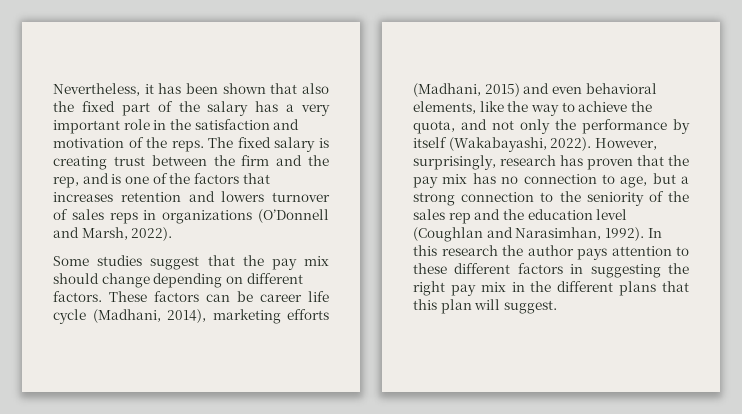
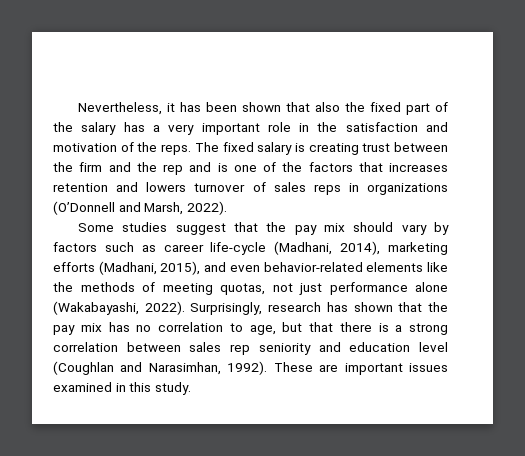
- The fixed salary is creating trust between the firm and the rep, and is one of the factors that increases retention and lowers turnover of sales reps in organizations (O’Donnell and Marsh, 2022).
+ The fixed salary is creating trust between the firm and the rep and is one of the factors that increases retention and lowers turnover of sales reps in organizations (O’Donnell and Marsh, 2022).
- Some studies suggest that the pay mix should change depending on different factors. These factors can be career life cycle (Madhani, 2014), marketing efforts (Madhani, 2015) and even behavioral elements, like the way to achieve the quota, and not only the performance by itself (Wakabayashi, 2022). However, surprisingly, research has proven that the pay mix has no connection to age, but a strong connection to the seniority of the sales rep and the education level (Coughlan and Narasimhan, 1992).
+ Some studies suggest that the pay mix should vary by factors such as career life-cycle (Madhani, 2014), marketing efforts (Madhani, 2015), and even behavior-related elements like the methods of meeting quotas, not just performance alone (Wakabayashi, 2022). Surprisingly, research has shown that the pay mix has no correlation to age, but that there is a strong correlation between sales rep seniority and education level (Coughlan and Narasimhan, 1992).
- In this research the author pays attention to these different factors in suggesting the right pay mix in the different plans that this plan will suggest.
+ These are important issues examined in this study.

